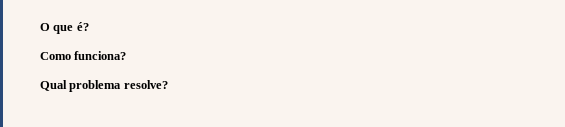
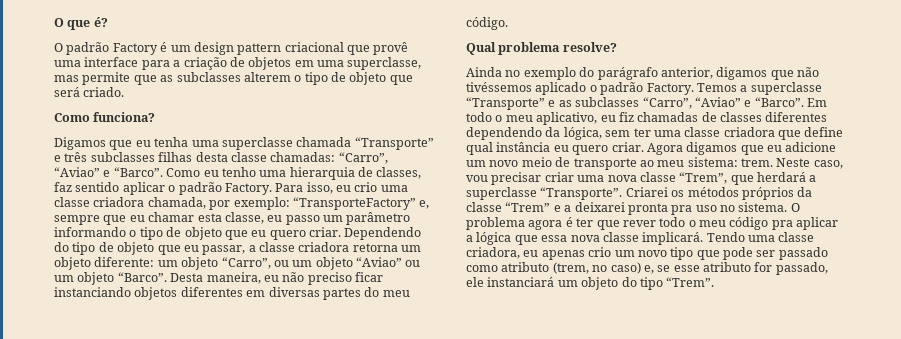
+ O padrão Factory é um design pattern criacional que provê uma interface para a criação de objetos em uma superclasse, mas permite que as subclasses alterem o tipo de objeto que será criado.
  Como funciona?
+ Digamos que eu tenha uma superclasse chamada “Transporte” e três subclasses filhas desta classe chamadas: “Carro”, “Aviao” e “Barco”. Como eu tenho uma hierarquia de classes, faz sentido aplicar o padrão Factory. Para isso, eu crio uma classe criadora chamada, por exemplo: “TransporteFactory” e, sempre que eu chamar esta classe, eu passo um parâmetro informando o tipo de objeto que eu quero criar. Dependendo do tipo de objeto que eu passar, a classe criadora retorna um objeto diferente: um objeto “Carro”, ou um objeto “Aviao” ou um objeto “Barco”. Desta maneira, eu não preciso ficar instanciando objetos diferentes em diversas partes do meu código.
  Qual problema resolve?
+ Ainda no exemplo do parágrafo anterior, digamos que não tivéssemos aplicado o padrão Factory. Temos a superclasse “Transporte” e as subclasses “Carro”, “Aviao” e “Barco”. Em todo o meu aplicativo, eu fiz chamadas de classes diferentes dependendo da lógica, sem ter uma classe criadora que define qual instância eu quero criar. Agora digamos que eu adicione um novo meio de transporte ao meu sistema: trem. Neste caso, vou precisar criar uma nova classe “Trem”, que herdará a superclasse “Transporte”. Criarei os métodos próprios da classe “Trem” e a deixarei pronta pra uso no sistema. O problema agora é ter que rever todo o meu código pra aplicar a lógica que essa nova classe implicará. Tendo uma classe criadora, eu apenas crio um novo tipo que pode ser passado como atributo (trem, no caso) e, se esse atributo for passado, ele instanciará um objeto do tipo “Trem”.

